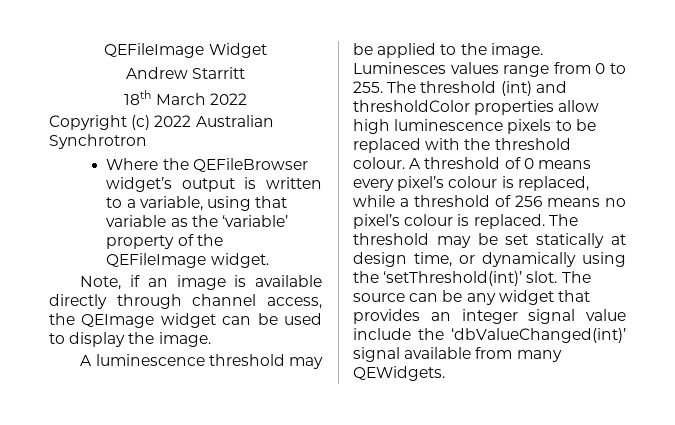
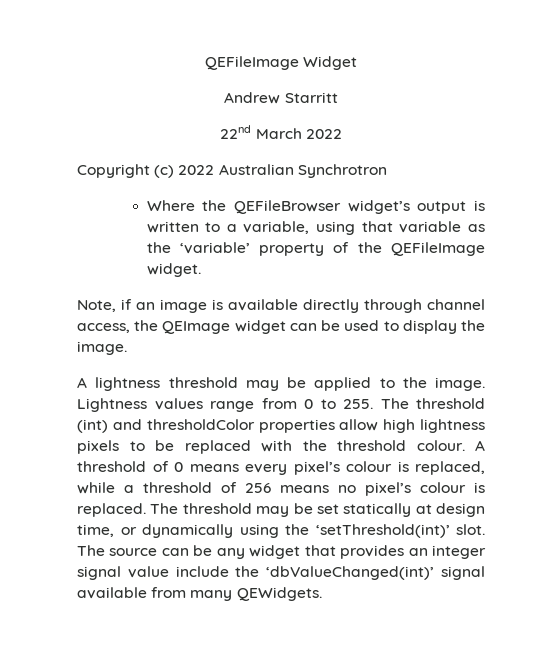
- 18th March 2022
+ 22nd March 2022
- A luminescence threshold may be applied to the image.
+ A lightness threshold may be applied to the image.
- Luminesces values range from 0 to 255. The threshold (int) and thresholdColor properties allow high luminescence pixels to be replaced with the threshold colour.
+ Lightness values range from 0 to 255. The threshold (int) and thresholdColor properties allow high lightness pixels to be replaced with the threshold colour.

